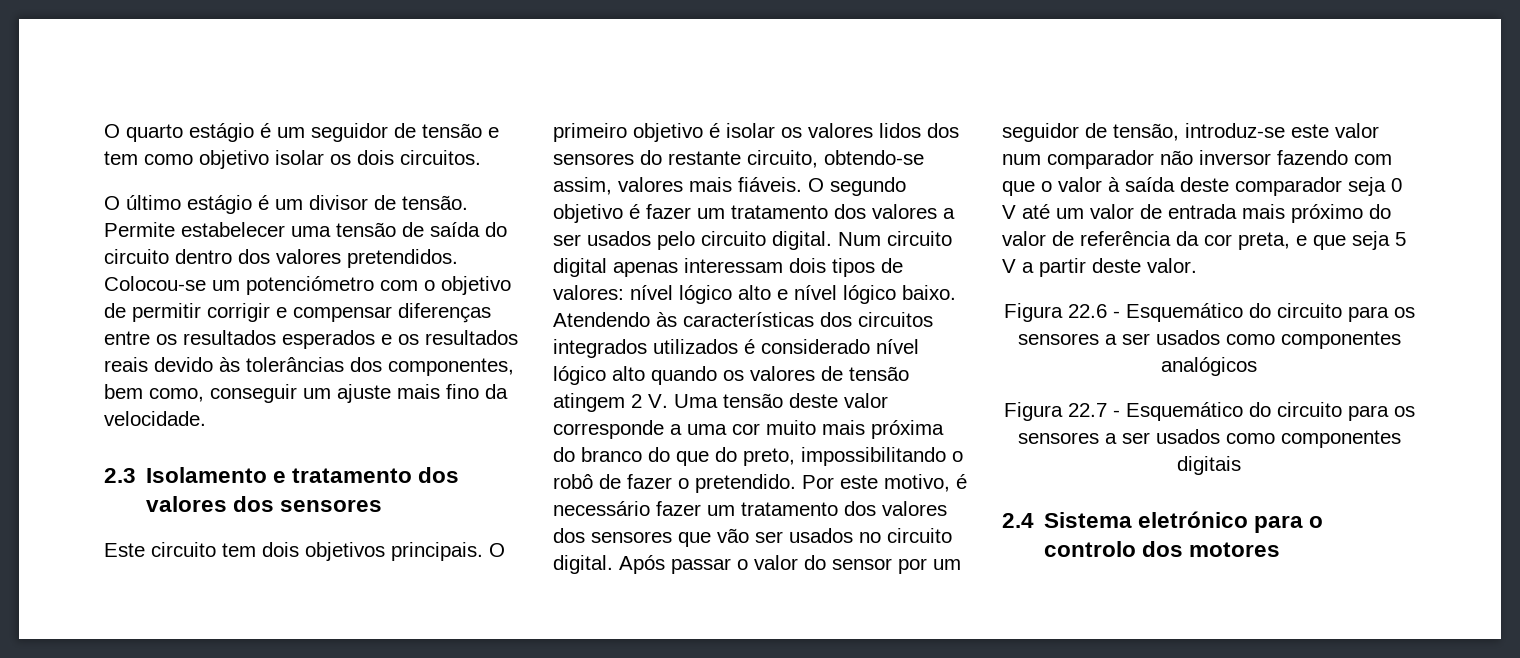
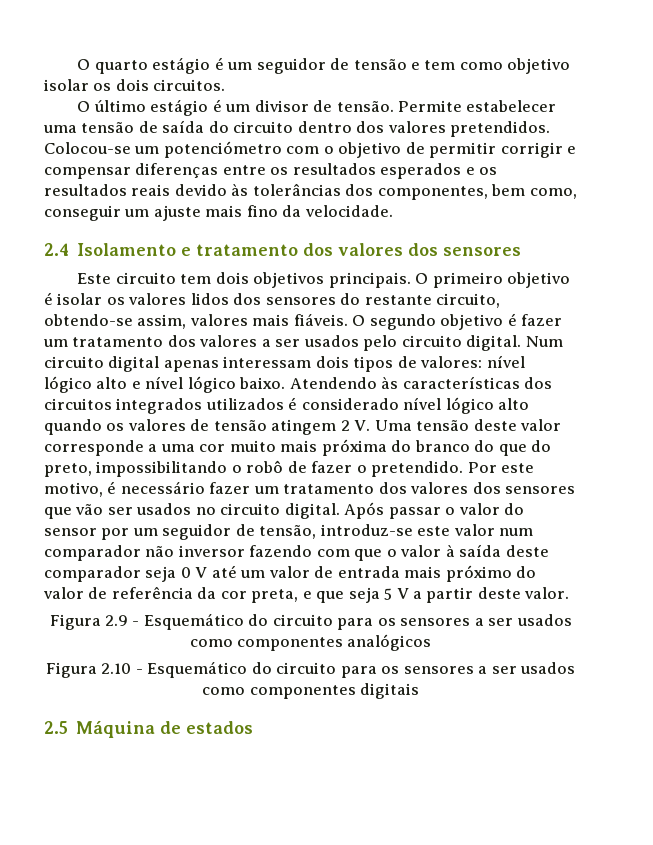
- 2.3 Isolamento e tratamento dos valores dos sensores
+ 2.4 Isolamento e tratamento dos valores dos sensores
- Figura 22.6 - Esquemático do circuito para os sensores a ser usados como componentes analógicos
+ Figura 2.9 - Esquemático do circuito para os sensores a ser usados como componentes analógicos
- Figura 22.7 - Esquemático do circuito para os sensores a ser usados como componentes digitais
+ Figura 2.10 - Esquemático do circuito para os sensores a ser usados como componentes digitais
- 2.4 Sistema eletrónico para o controlo dos motores
+ 2.5 Máquina de estados

